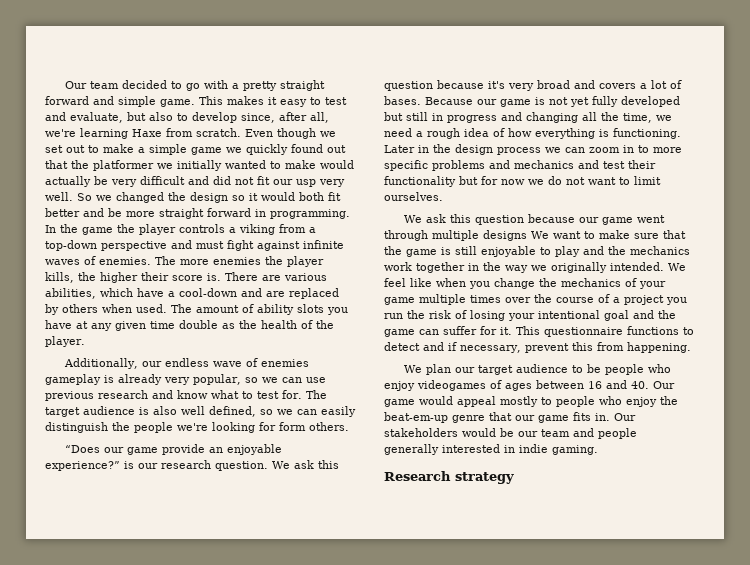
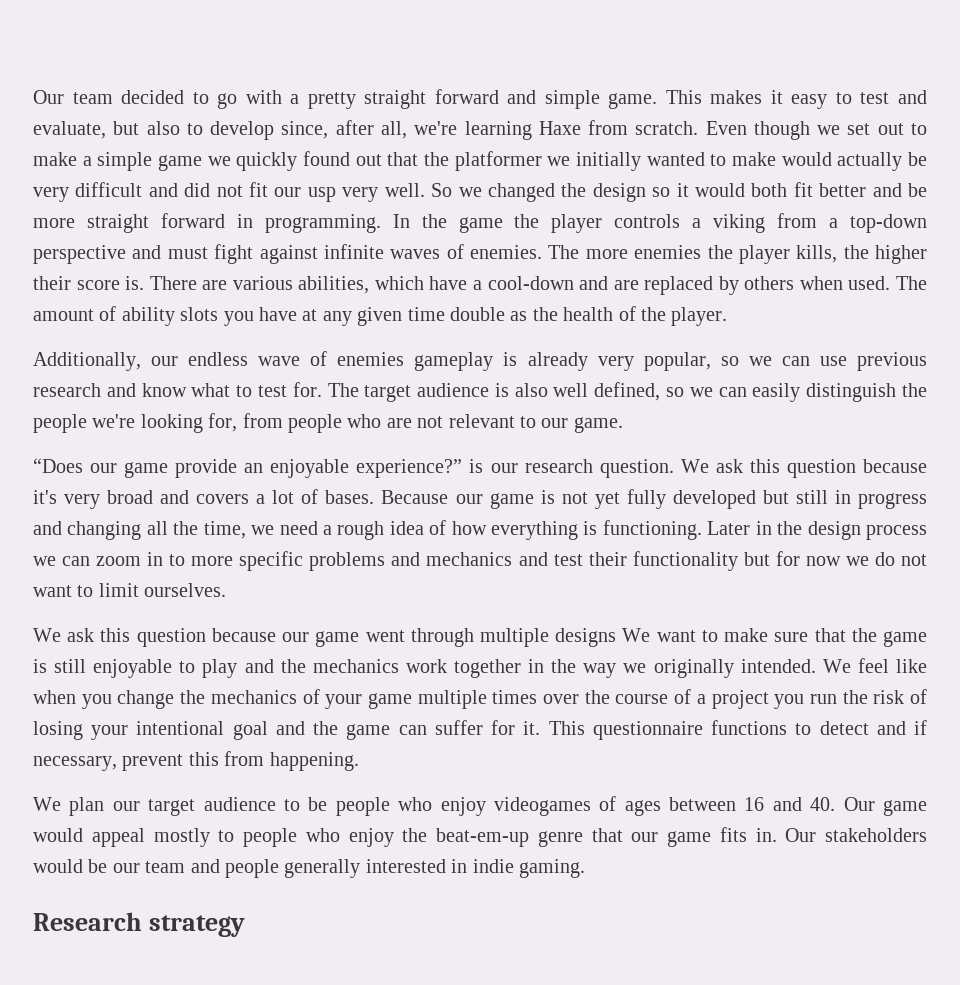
- The target audience is also well defined, so we can easily distinguish the people we're looking for form others.
+ The target audience is also well defined, so we can easily distinguish the people we're looking for, from people who are not relevant to our game.

